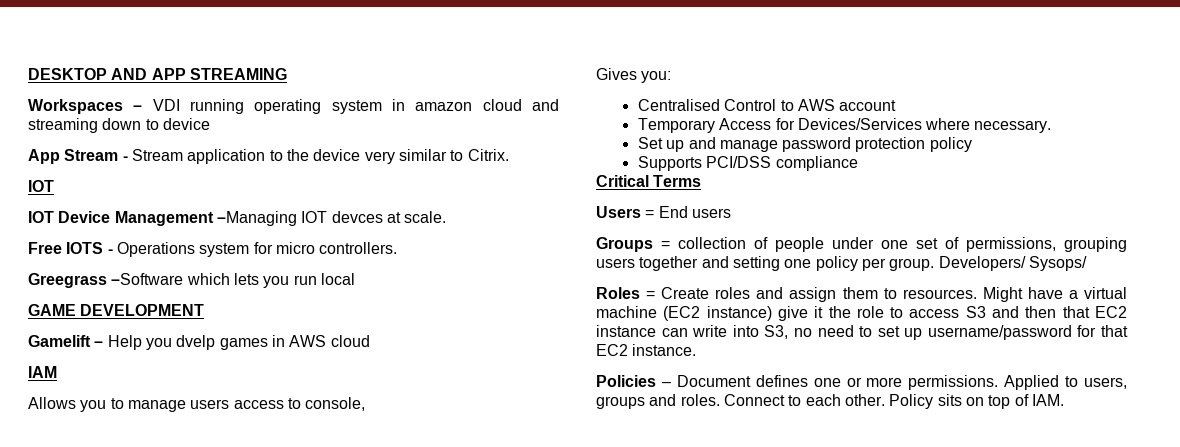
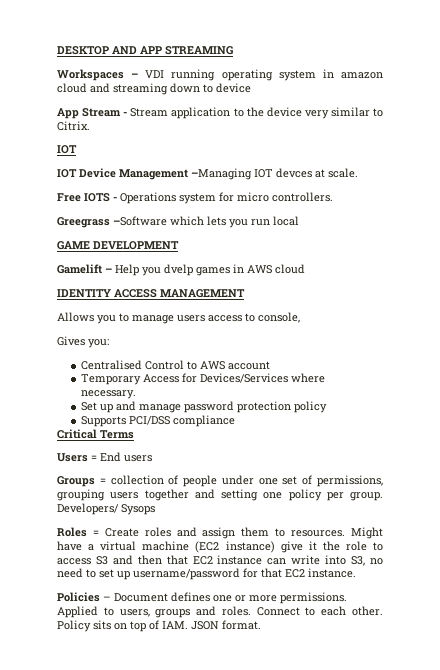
- IAM
+ IDENTITY ACCESS MANAGEMENT
- Developers/ Sysops/
+ Developers/ Sysops
- Policy sits on top of IAM.
+ Policy sits on top of IAM. JSON format.

